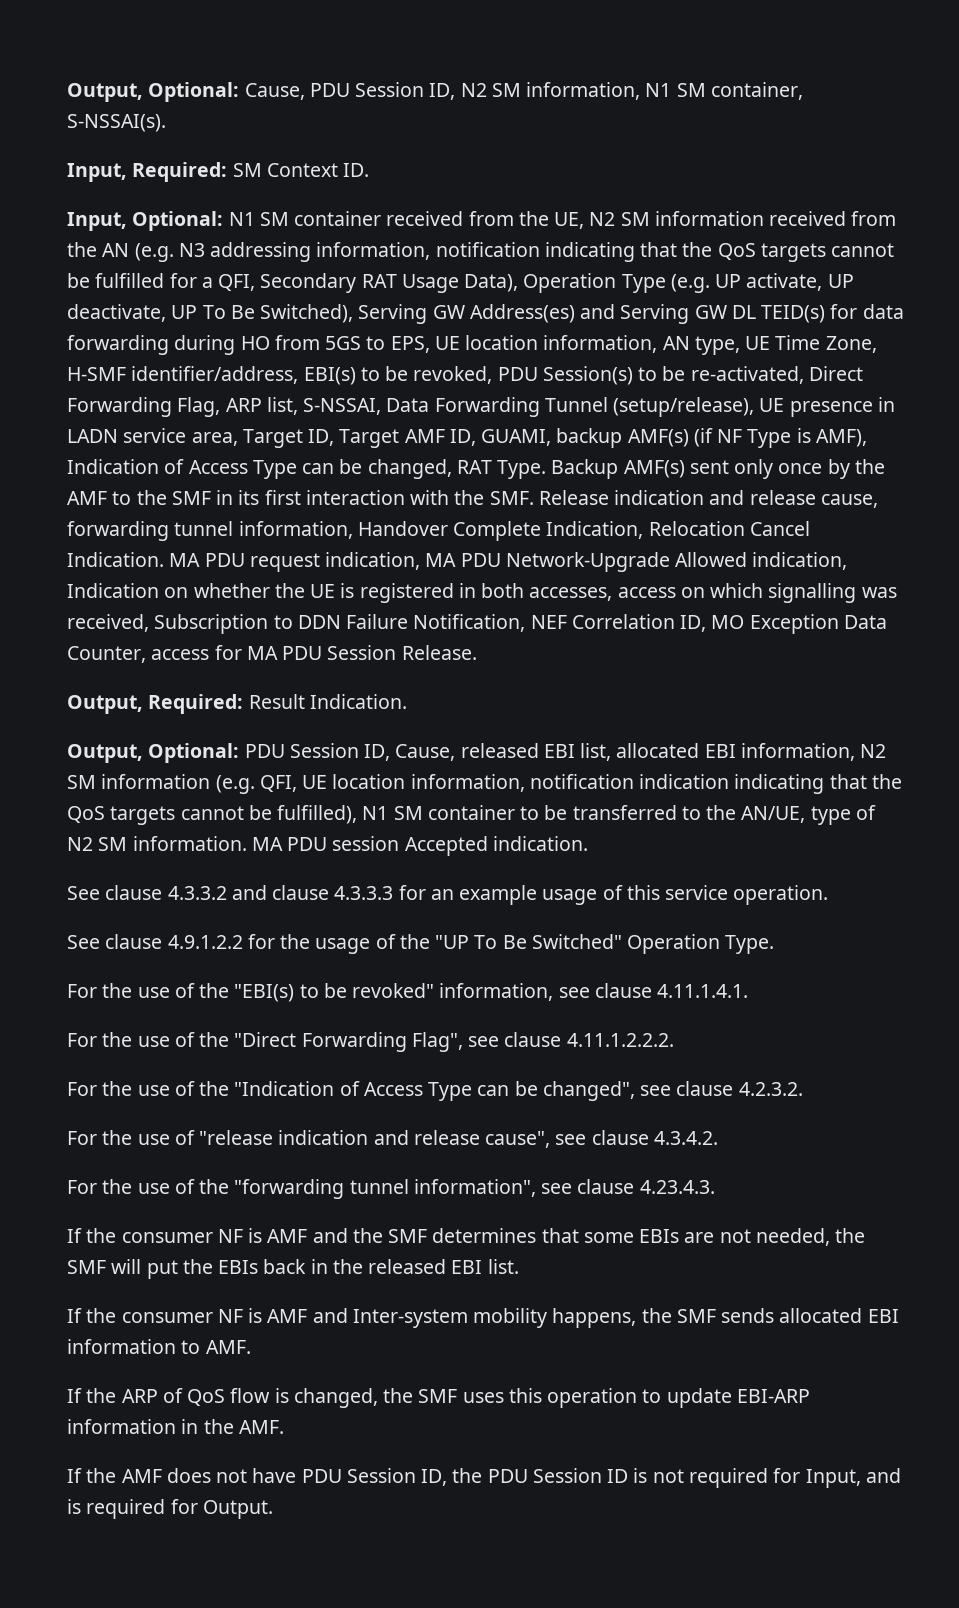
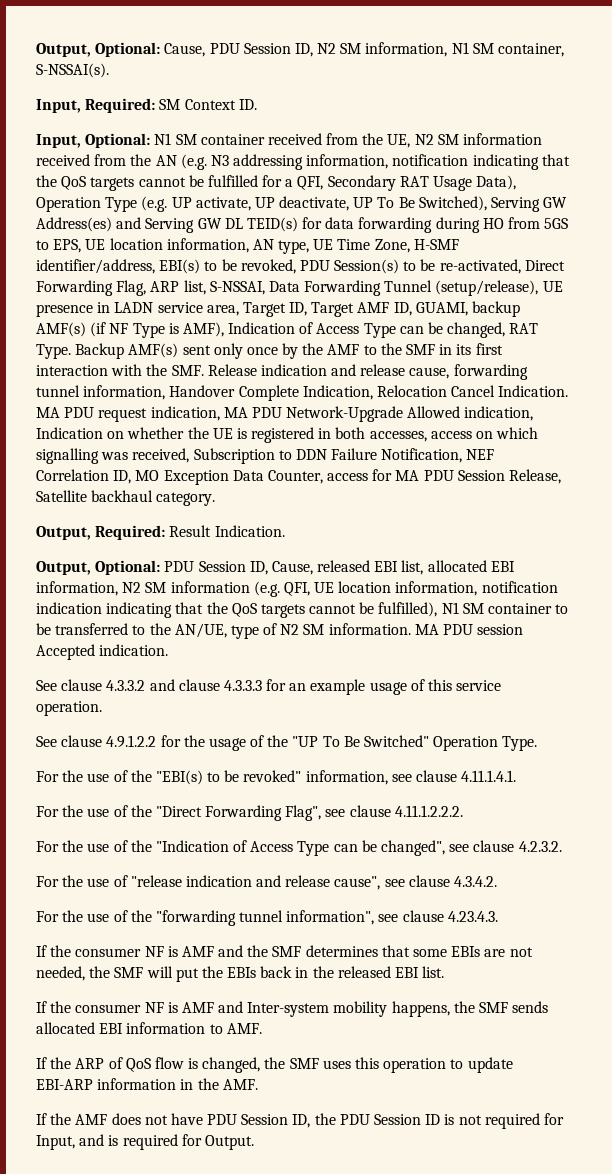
- MA PDU request indication, MA PDU Network-Upgrade Allowed indication, Indication on whether the UE is registered in both accesses, access on which signalling was received, Subscription to DDN Failure Notification, NEF Correlation ID, MO Exception Data Counter, access for MA PDU Session Release.
+ MA PDU request indication, MA PDU Network-Upgrade Allowed indication, Indication on whether the UE is registered in both accesses, access on which signalling was received, Subscription to DDN Failure Notification, NEF Correlation ID, MO Exception Data Counter, access for MA PDU Session Release, Satellite backhaul category.

